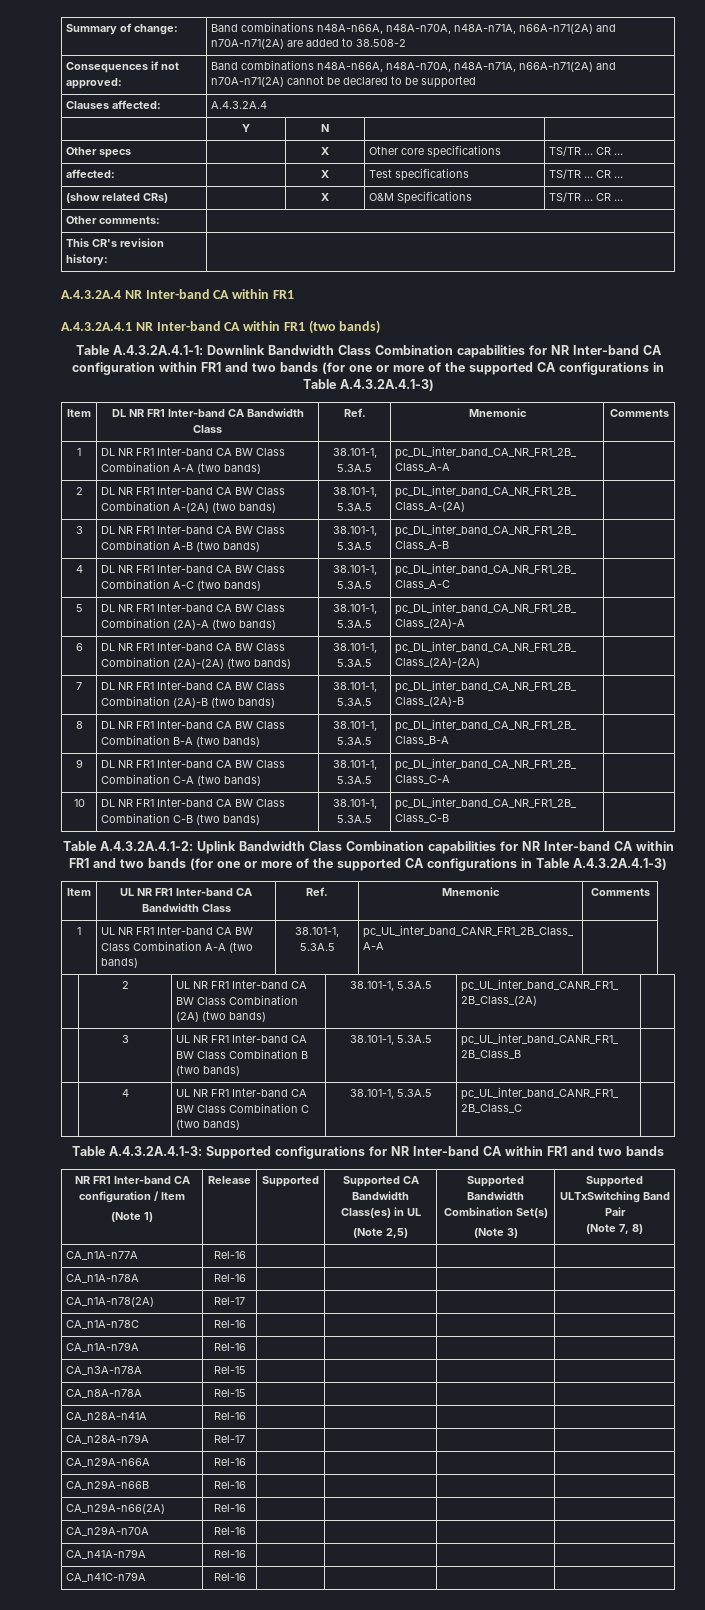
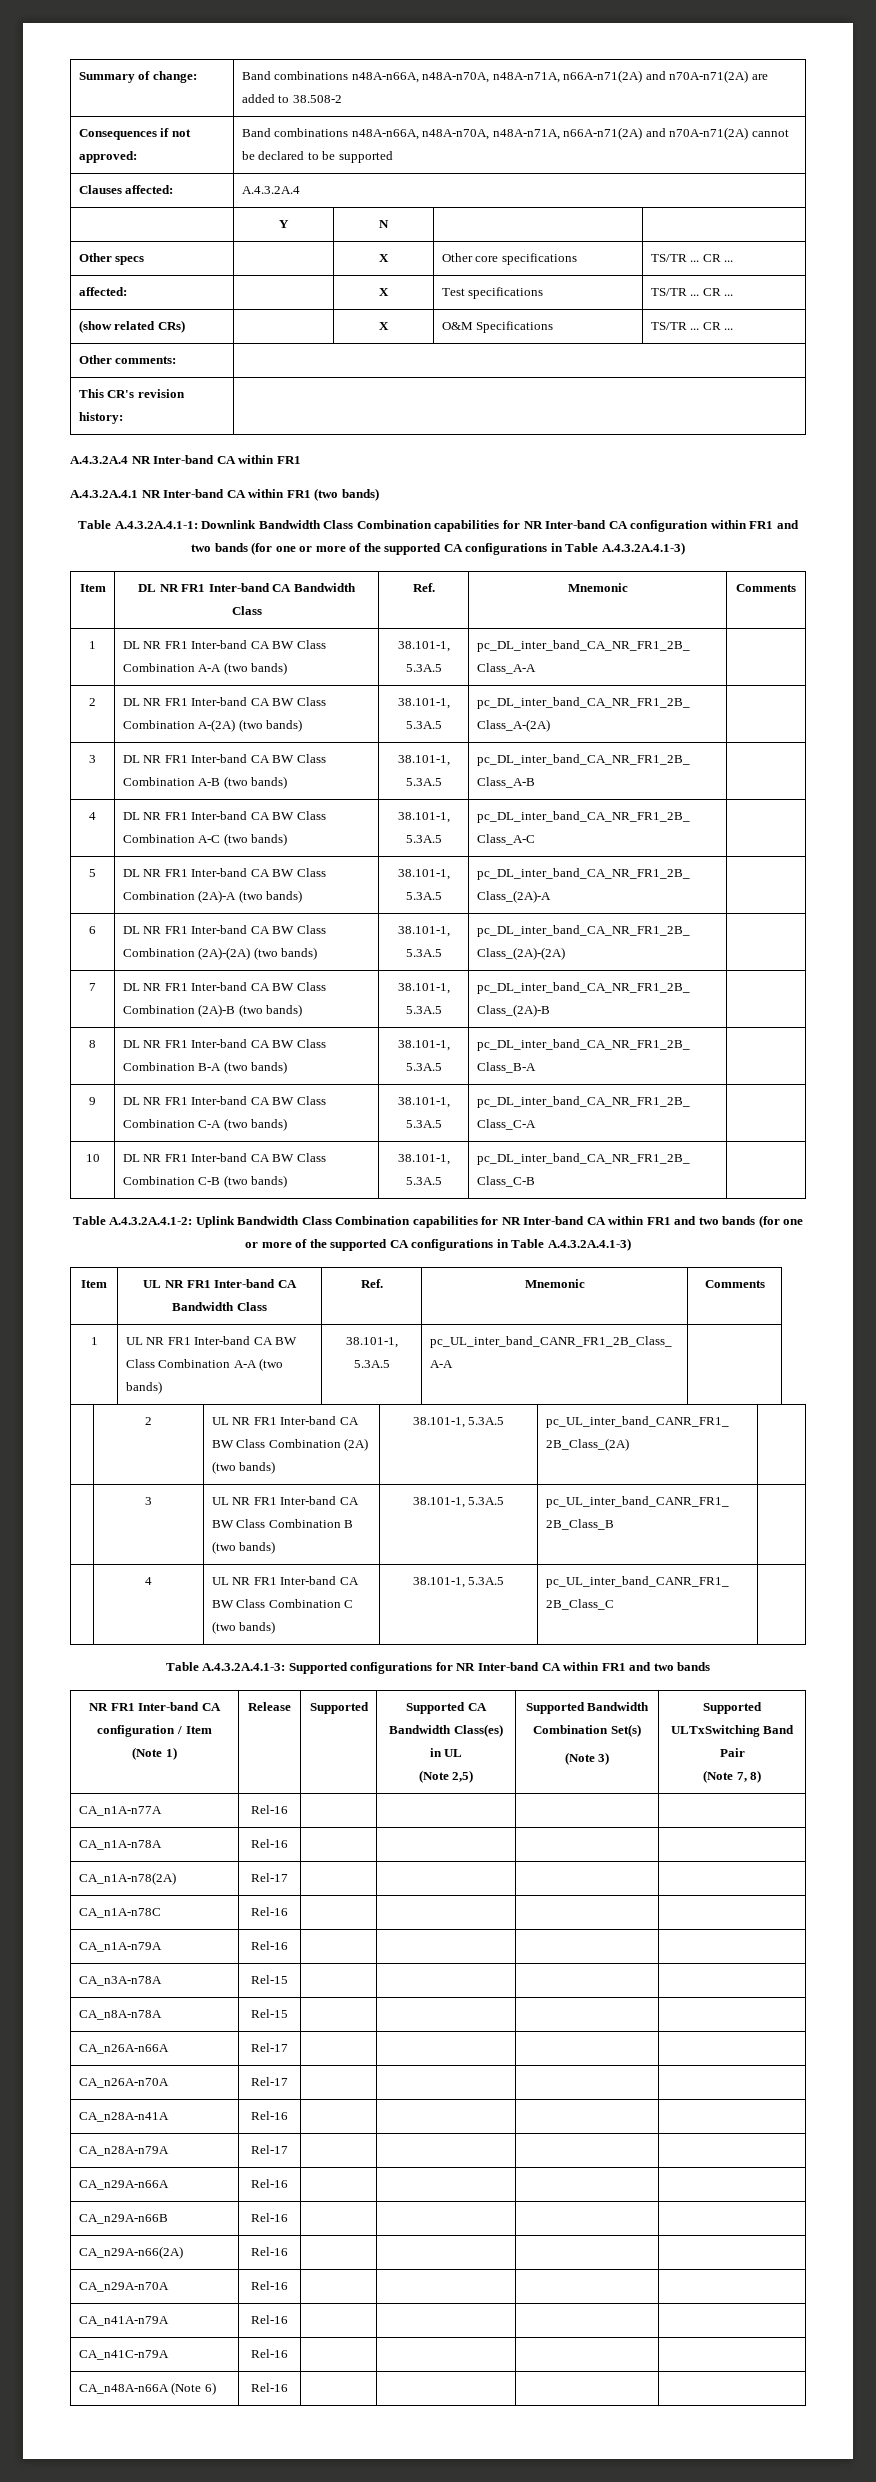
+ CA_n26A-n66A | Rel-17 | | | |
+ CA_n26A-n70A | Rel-17 | | | |
+ CA_n48A-n66A (Note 6) | Rel-16 | | | |

